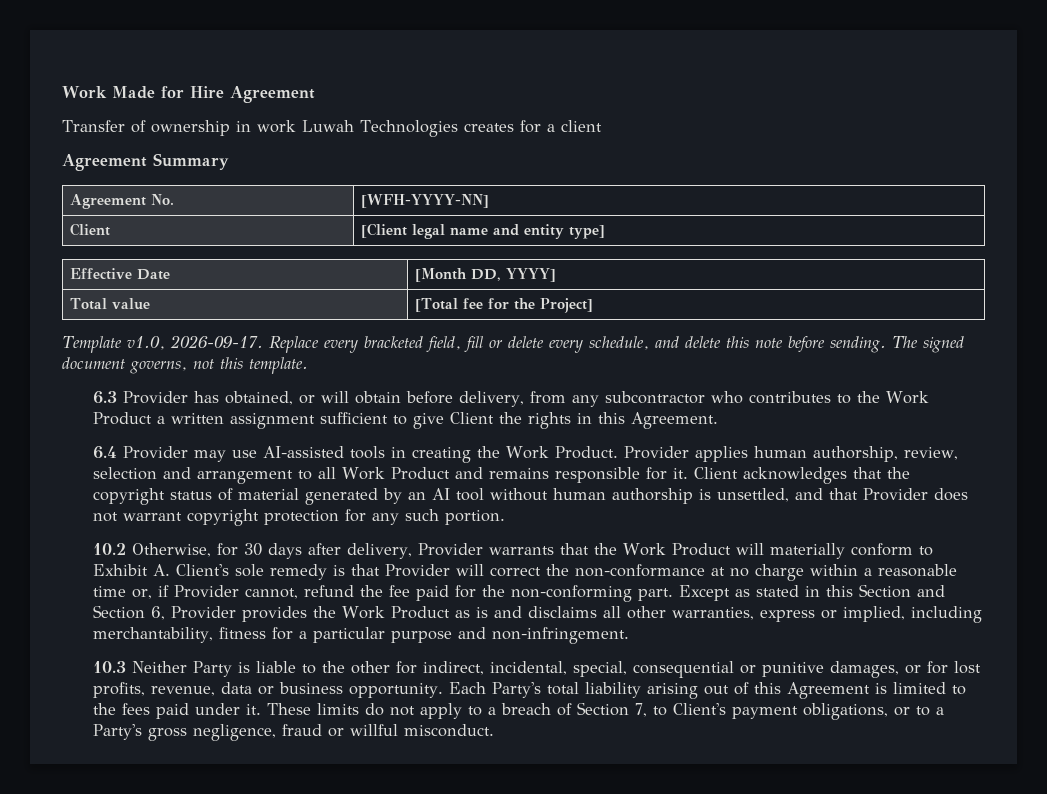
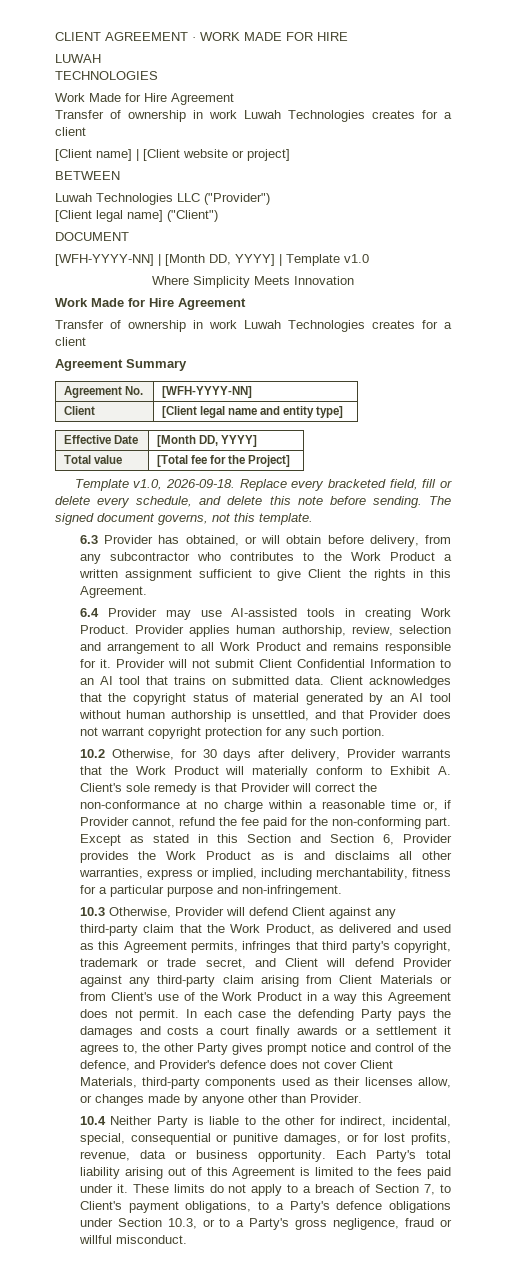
+ CLIENT AGREEMENT · WORK MADE FOR HIRE
+ LUWAH
+ TECHNOLOGIES
+ Work Made for Hire Agreement
+ Transfer of ownership in work Luwah Technologies creates for a client
+ [Client name] | [Client website or project]
+ BETWEEN
+ Luwah Technologies LLC ("Provider")
+ [Client legal name] ("Client")
+ DOCUMENT
+ [WFH-YYYY-NN] | [Month DD, YYYY] | Template v1.0
+ Where Simplicity Meets Innovation
- Template v1.0, 2026-09-17.
+ Template v1.0, 2026-09-18.
- 6.4 Provider may use AI-assisted tools in creating the Work Product.
+ 6.4 Provider may use AI-assisted tools in creating Work Product.
+ Provider will not submit Client Confidential Information to an AI tool that trains on submitted data.
- 10.3 Neither Party is liable to the other for indirect, incidental, special, consequential or punitive damages, or for lost profits, revenue, data or business opportunity.
+ 10.3 Otherwise, Provider will defend Client against any third-party claim that the Work Product, as delivered and used as this Agreement permits, infringes that third party's copyright, trademark or trade secret, and Client will defend Provider against any third-party claim arising from Client Materials or from Client's use of the Work Product in a way this Agreement does not permit. In each case the defending Party pays the damages and costs a court finally awards or a settlement it agrees to, the other Party gives prompt notice and control of the defence, and Provider's defence does not cover Client Materials, third-party components used as their licenses allow, or changes made by anyone other than Provider.
+ 10.4 Neither Party is liable to the other for indirect, incidental, special, consequential or punitive damages, or for lost profits, revenue, data or business opportunity.
- These limits do not apply to a breach of Section 7, to Client's payment obligations, or to a Party's gross negligence, fraud or willful misconduct.
+ These limits do not apply to a breach of Section 7, to Client's payment obligations, to a Party's defence obligations under Section 10.3, or to a Party's gross negligence, fraud or willful misconduct.

